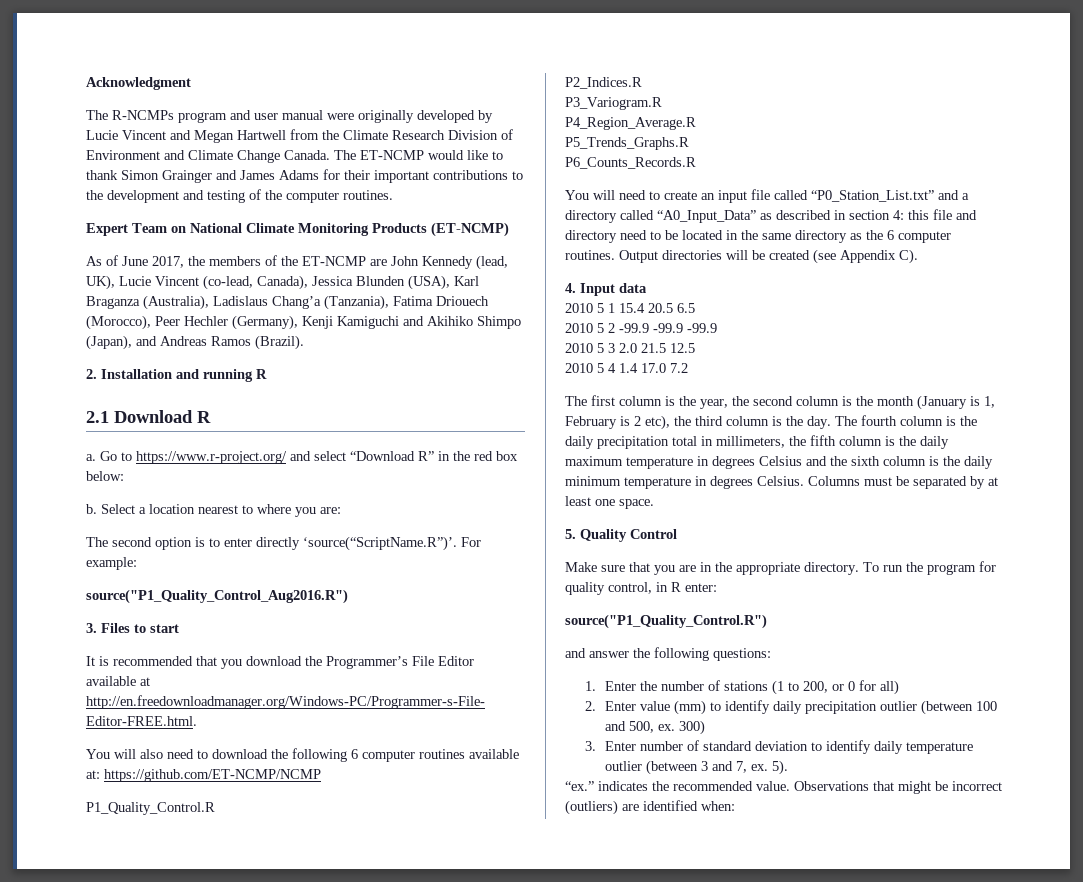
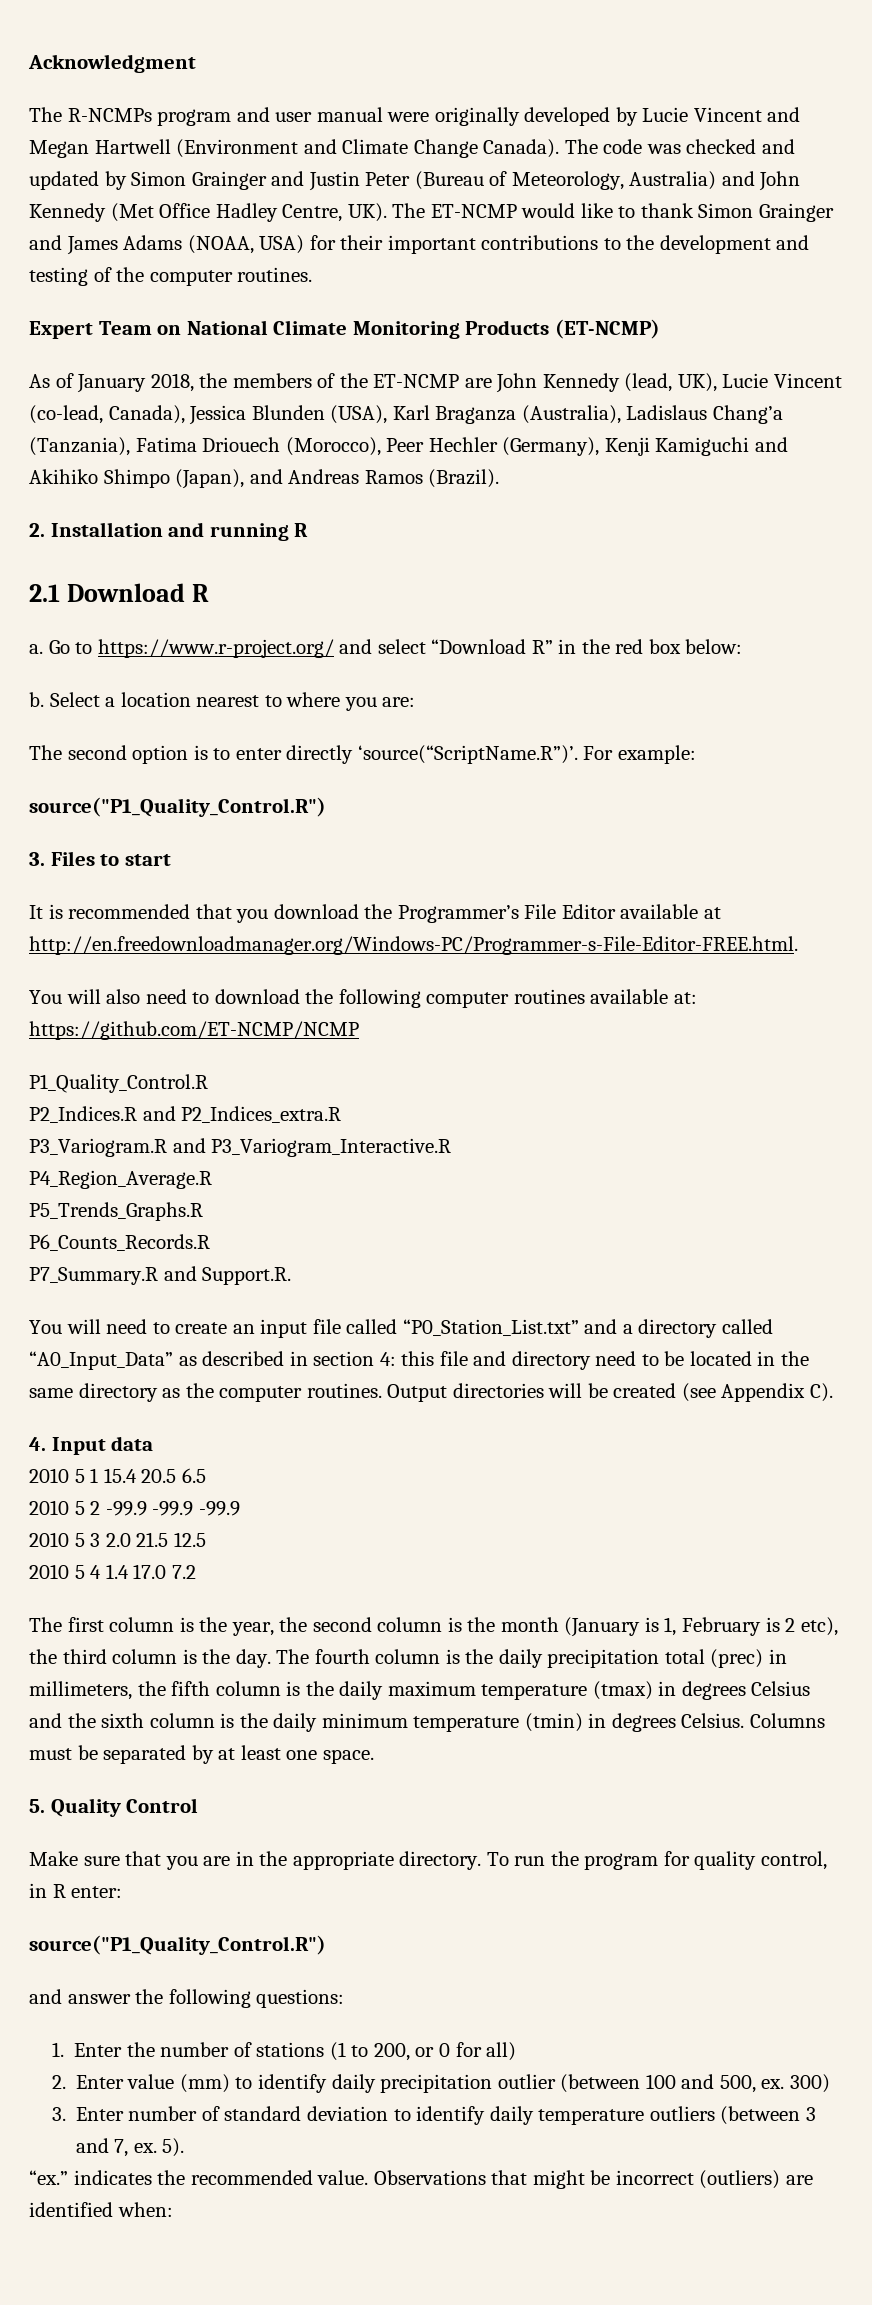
- The R-NCMPs program and user manual were originally developed by Lucie Vincent and Megan Hartwell from the Climate Research Division of Environment and Climate Change Canada. The ET-NCMP would like to thank Simon Grainger and James Adams for their important contributions to the development and testing of the computer routines.
+ The R-NCMPs program and user manual were originally developed by Lucie Vincent and Megan Hartwell (Environment and Climate Change Canada). The code was checked and updated by Simon Grainger and Justin Peter (Bureau of Meteorology, Australia) and John Kennedy (Met Office Hadley Centre, UK). The ET-NCMP would like to thank Simon Grainger and James Adams (NOAA, USA) for their important contributions to the development and testing of the computer routines.
- As of June 2017, the members of the ET-NCMP are John Kennedy (lead, UK), Lucie Vincent (co-lead, Canada), Jessica Blunden (USA), Karl Braganza (Australia), Ladislaus Chang’a (Tanzania), Fatima Driouech (Morocco), Peer Hechler (Germany), Kenji Kamiguchi and Akihiko Shimpo (Japan), and Andreas Ramos (Brazil).
+ As of January 2018, the members of the ET-NCMP are John Kennedy (lead, UK), Lucie Vincent (co-lead, Canada), Jessica Blunden (USA), Karl Braganza (Australia), Ladislaus Chang’a (Tanzania), Fatima Driouech (Morocco), Peer Hechler (Germany), Kenji Kamiguchi and Akihiko Shimpo (Japan), and Andreas Ramos (Brazil).
  The second option is to enter directly ‘source(“ScriptName.R”)’. For example:
- source("P1_Quality_Control_Aug2016.R")
+ source("P1_Quality_Control.R")
- You will also need to download the following 6 computer routines available at: https://github.com/ET-NCMP/NCMP
+ You will also need to download the following computer routines available at: https://github.com/ET-NCMP/NCMP
- P2_Indices.R
+ P2_Indices.R and P2_Indices_extra.R
- P3_Variogram.R
+ P3_Variogram.R and P3_Variogram_Interactive.R
+ P7_Summary.R and Support.R.
- You will need to create an input file called “P0_Station_List.txt” and a directory called “A0_Input_Data” as described in section 4: this file and directory need to be located in the same directory as the 6 computer routines.
+ You will need to create an input file called “P0_Station_List.txt” and a directory called “A0_Input_Data” as described in section 4: this file and directory need to be located in the same directory as the computer routines.
- The fourth column is the daily precipitation total in millimeters, the fifth column is the daily maximum temperature in degrees Celsius and the sixth column is the daily minimum temperature in degrees Celsius.
+ The fourth column is the daily precipitation total (prec) in millimeters, the fifth column is the daily maximum temperature (tmax) in degrees Celsius and the sixth column is the daily minimum temperature (tmin) in degrees Celsius.
- 3. Enter number of standard deviation to identify daily temperature outlier (between 3 and 7, ex.
+ 3. Enter number of standard deviation to identify daily temperature outliers (between 3 and 7, ex.

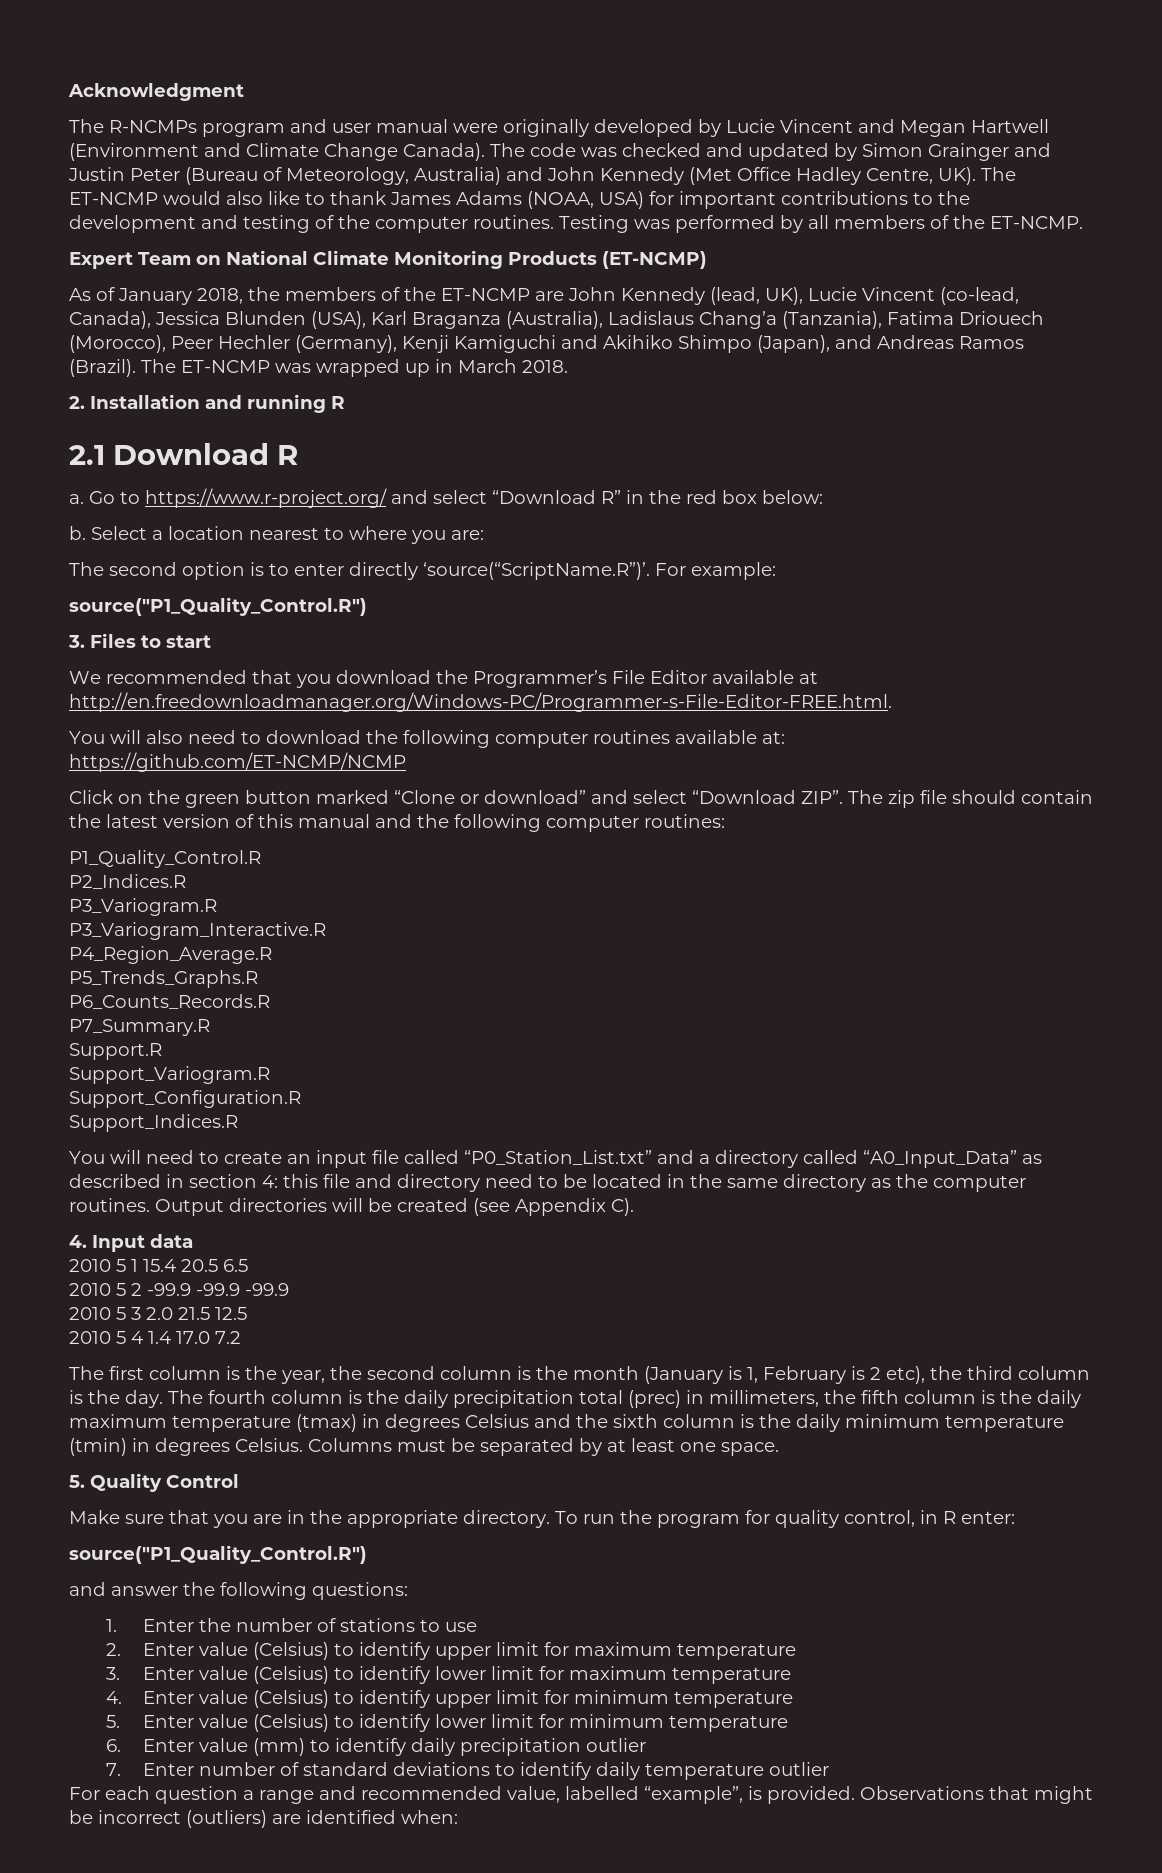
- The code was checked and updated by Simon Grainger and Justin Peter (Bureau of Meteorology, Australia) and John Kennedy (Met Office Hadley Centre, UK). The ET-NCMP would like to thank Simon Grainger and James Adams (NOAA, USA) for their important contributions to the development and testing of the computer routines.
+ The code was checked and updated by Simon Grainger and Justin Peter (Bureau of Meteorology, Australia) and John Kennedy (Met Office Hadley Centre, UK). The ET-NCMP would also like to thank James Adams (NOAA, USA) for important contributions to the development and testing of the computer routines. Testing was performed by all members of the ET-NCMP.
+ The ET-NCMP was wrapped up in March 2018.
- It is recommended that you download the Programmer’s File Editor available at http://en.freedownloadmanager.org/Windows-PC/Programmer-s-File-Editor-FREE.html.
+ We recommended that you download the Programmer’s File Editor available at http://en.freedownloadmanager.org/Windows-PC/Programmer-s-File-Editor-FREE.html.
+ Click on the green button marked “Clone or download” and select “Download ZIP”. The zip file should contain the latest version of this manual and the following computer routines:
- P2_Indices.R and P2_Indices_extra.R
+ P2_Indices.R
- P3_Variogram.R and P3_Variogram_Interactive.R
+ P3_Variogram.R
+ P3_Variogram_Interactive.R
- P7_Summary.R and Support.R.
+ P7_Summary.R
+ Support.R
+ Support_Variogram.R
+ Support_Configuration.R
+ Support_Indices.R
- 1. Enter the number of stations (1 to 200, or 0 for all)
- 2. Enter value (mm) to identify daily precipitation outlier (between 100 and 500, ex. 300)
- 3. Enter number of standard deviation to identify daily temperature outliers (between 3 and 7, ex. 5).
- “ex.” indicates the recommended value.
+ 1. Enter the number of stations to use
+ 2. Enter value (Celsius) to identify upper limit for maximum temperature
+ 3. Enter value (Celsius) to identify lower limit for maximum temperature
+ 4. Enter value (Celsius) to identify upper limit for minimum temperature
+ 5. Enter value (Celsius) to identify lower limit for minimum temperature
+ 6. Enter value (mm) to identify daily precipitation outlier
+ 7. Enter number of standard deviations to identify daily temperature outlier
+ For each question a range and recommended value, labelled “example”, is provided.

